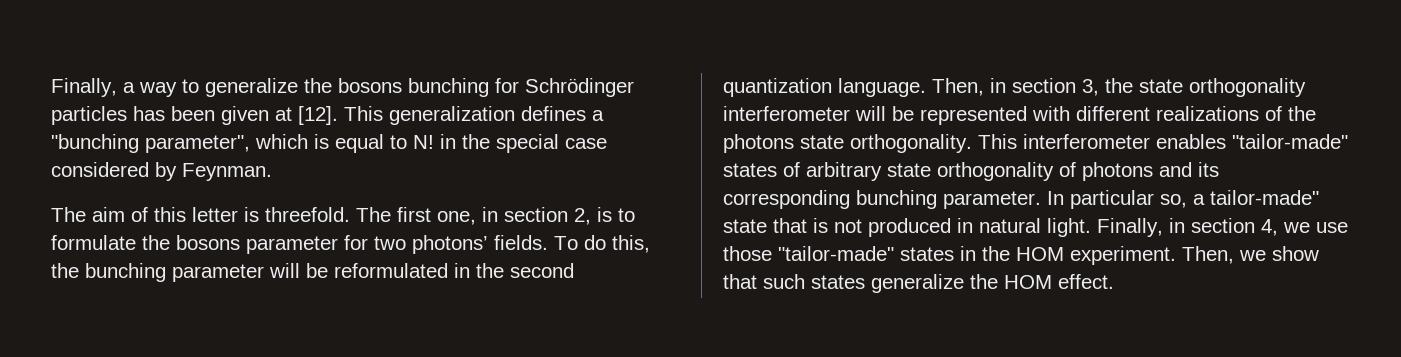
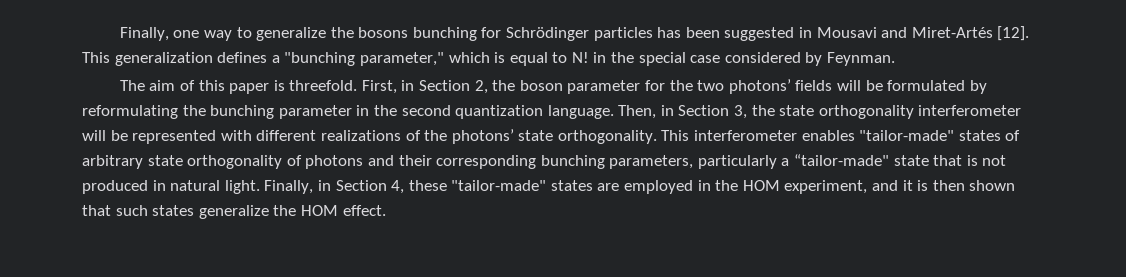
- Finally, a way to generalize the bosons bunching for Schrödinger particles has been given at [12].
+ Finally, one way to generalize the bosons bunching for Schrödinger particles has been suggested in Mousavi and Miret-Artés [12].
- This generalization defines a "bunching parameter", which is equal to N! in the special case considered by Feynman.
+ This generalization defines a "bunching parameter," which is equal to N! in the special case considered by Feynman.
- The aim of this letter is threefold.
+ The aim of this paper is threefold.
- The first one, in section 2, is to formulate the bosons parameter for two photons’ fields. To do this, the bunching parameter will be reformulated in the second quantization language.
+ First, in Section 2, the boson parameter for the two photons’ fields will be formulated by reformulating the bunching parameter in the second quantization language.
- Then, in section 3, the state orthogonality interferometer will be represented with different realizations of the photons state orthogonality.
+ Then, in Section 3, the state orthogonality interferometer will be represented with different realizations of the photons’ state orthogonality.
- This interferometer enables "tailor-made" states of arbitrary state orthogonality of photons and its corresponding bunching parameter. In particular so, a tailor-made" state that is not produced in natural light.
+ This interferometer enables "tailor-made" states of arbitrary state orthogonality of photons and their corresponding bunching parameters, particularly a “tailor-made" state that is not produced in natural light.
- Finally, in section 4, we use those "tailor-made" states in the HOM experiment. Then, we show that such states generalize the HOM effect.
+ Finally, in Section 4, these "tailor-made" states are employed in the HOM experiment, and it is then shown that such states generalize the HOM effect.

